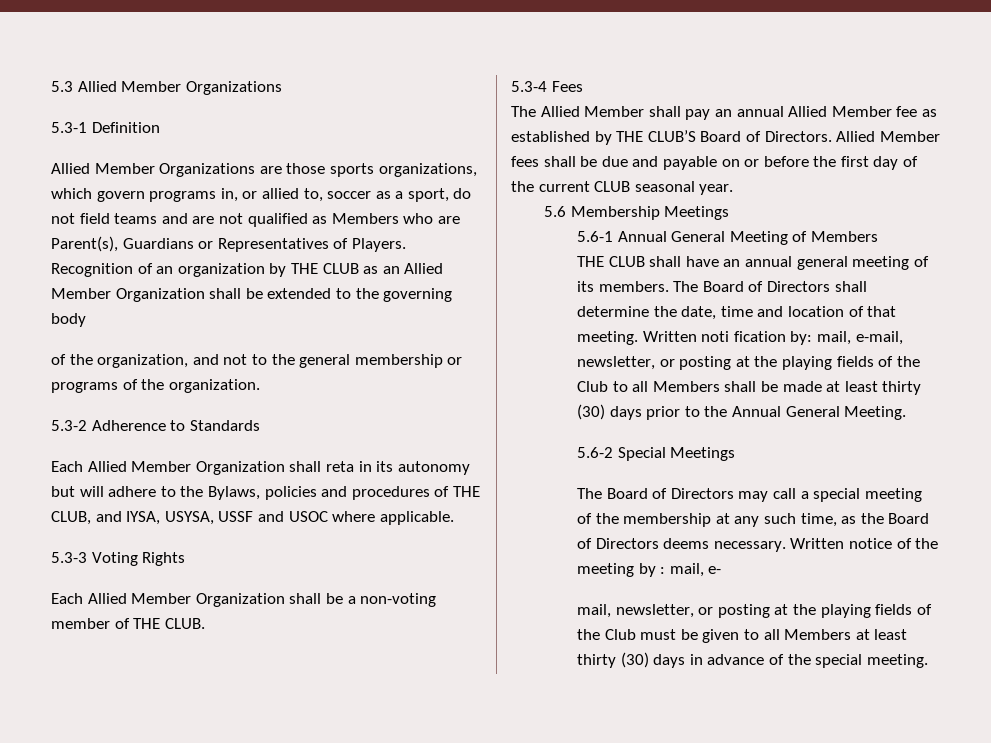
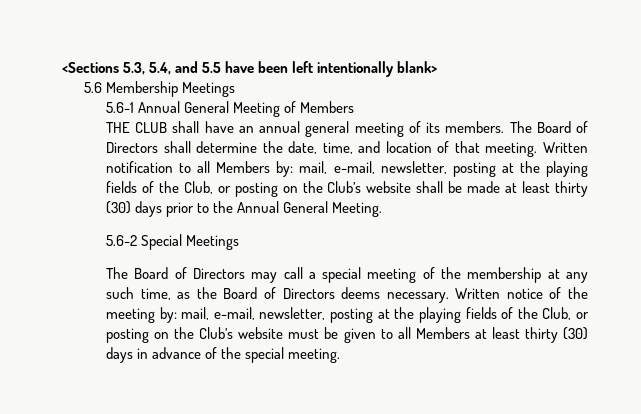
- 5.3 Allied Member Organizations
- 5.3-1 Definition
- Allied Member Organizations are those sports organizations, which govern programs in, or allied to, soccer as a sport, do not field teams and are not qualified as Members who are Parent(s), Guardians or Representatives of Players. Recognition of an organization by THE CLUB as an Allied Member Organization shall be extended to the governing body
- of the organization, and not to the general membership or programs of the organization.
- 5.3-2 Adherence to Standards
- Each Allied Member Organization shall reta in its autonomy but will adhere to the Bylaws, policies and procedures of THE CLUB, and IYSA, USYSA, USSF and USOC where applicable.
- 5.3-3 Voting Rights
- Each Allied Member Organization shall be a non-voting member of THE CLUB.
- 5.3-4 Fees
- The Allied Member shall pay an annual Allied Member fee as established by THE CLUB’S Board of Directors. Allied Member fees shall be due and payable on or before the first day of the current CLUB seasonal year.
+ <Sections 5.3, 5.4, and 5.5 have been left intentionally blank>
- The Board of Directors shall determine the date, time and location of that meeting.
+ The Board of Directors shall determine the date, time, and location of that meeting.
- Written noti fication by: mail, e-mail, newsletter, or posting at the playing fields of the Club to all Members shall be made at least thirty (30) days prior to the Annual General Meeting.
+ Written notification to all Members by: mail, e-mail, newsletter, posting at the playing fields of the Club, or posting on the Club’s website shall be made at least thirty (30) days prior to the Annual General Meeting.
- Written notice of the meeting by : mail, e-
- mail, newsletter, or posting at the playing fields of the Club must be given to all Members at least thirty (30) days in advance of the special meeting.
+ Written notice of the meeting by: mail, e-mail, newsletter, posting at the playing fields of the Club, or posting on the Club’s website must be given to all Members at least thirty (30) days in advance of the special meeting.

